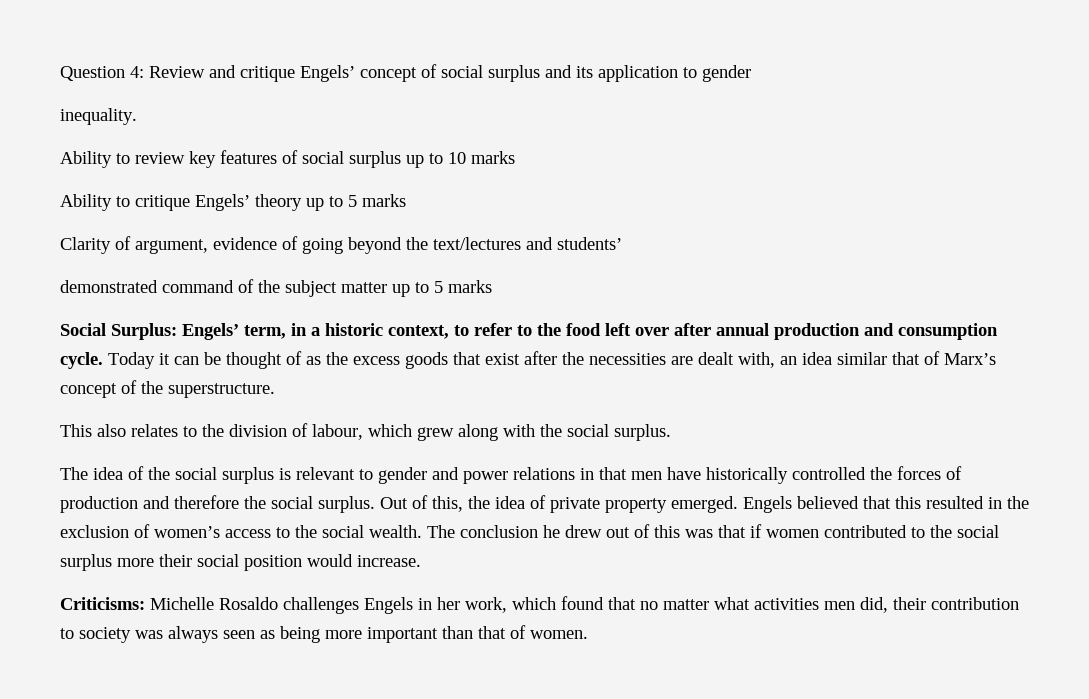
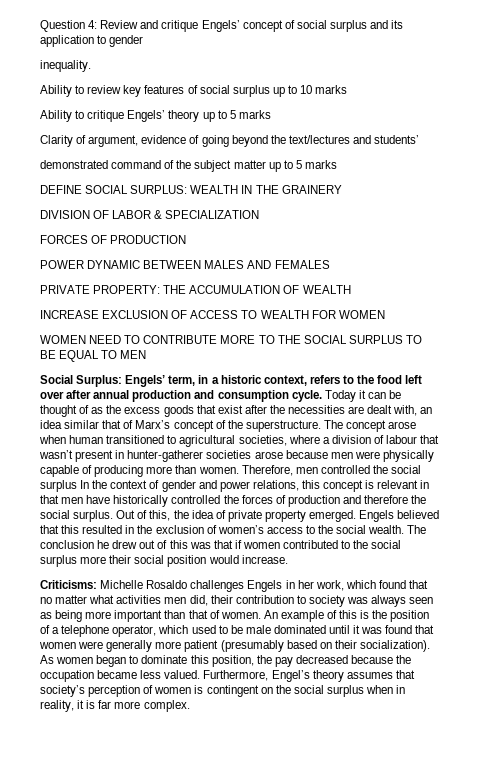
+ DEFINE SOCIAL SURPLUS: WEALTH IN THE GRAINERY
+ DIVISION OF LABOR & SPECIALIZATION
+ FORCES OF PRODUCTION
+ POWER DYNAMIC BETWEEN MALES AND FEMALES
+ PRIVATE PROPERTY: THE ACCUMULATION OF WEALTH
+ INCREASE EXCLUSION OF ACCESS TO WEALTH FOR WOMEN
+ WOMEN NEED TO CONTRIBUTE MORE TO THE SOCIAL SURPLUS TO BE EQUAL TO MEN
- Social Surplus: Engels’ term, in a historic context, to refer to the food left over after annual production and consumption cycle.
+ Social Surplus: Engels’ term, in a historic context, refers to the food left over after annual production and consumption cycle.
- Today it can be thought of as the excess goods that exist after the necessities are dealt with, an idea similar that of Marx’s concept of the superstructure.
- This also relates to the division of labour, which grew along with the social surplus.
- The idea of the social surplus is relevant to gender and power relations in that men have historically controlled the forces of production and therefore the social surplus.
+ Today it can be thought of as the excess goods that exist after the necessities are dealt with, an idea similar that of Marx’s concept of the superstructure. The concept arose when human transitioned to agricultural societies, where a division of labour that wasn’t present in hunter-gatherer societies arose because men were physically capable of producing more than women. Therefore, men controlled the social surplus In the context of gender and power relations, this concept is relevant in that men have historically controlled the forces of production and therefore the social surplus.
+ An example of this is the position of a telephone operator, which used to be male dominated until it was found that women were generally more patient (presumably based on their socialization). As women began to dominate this position, the pay decreased because the occupation became less valued. Furthermore, Engel’s theory assumes that society’s perception of women is contingent on the social surplus when in reality, it is far more complex.

